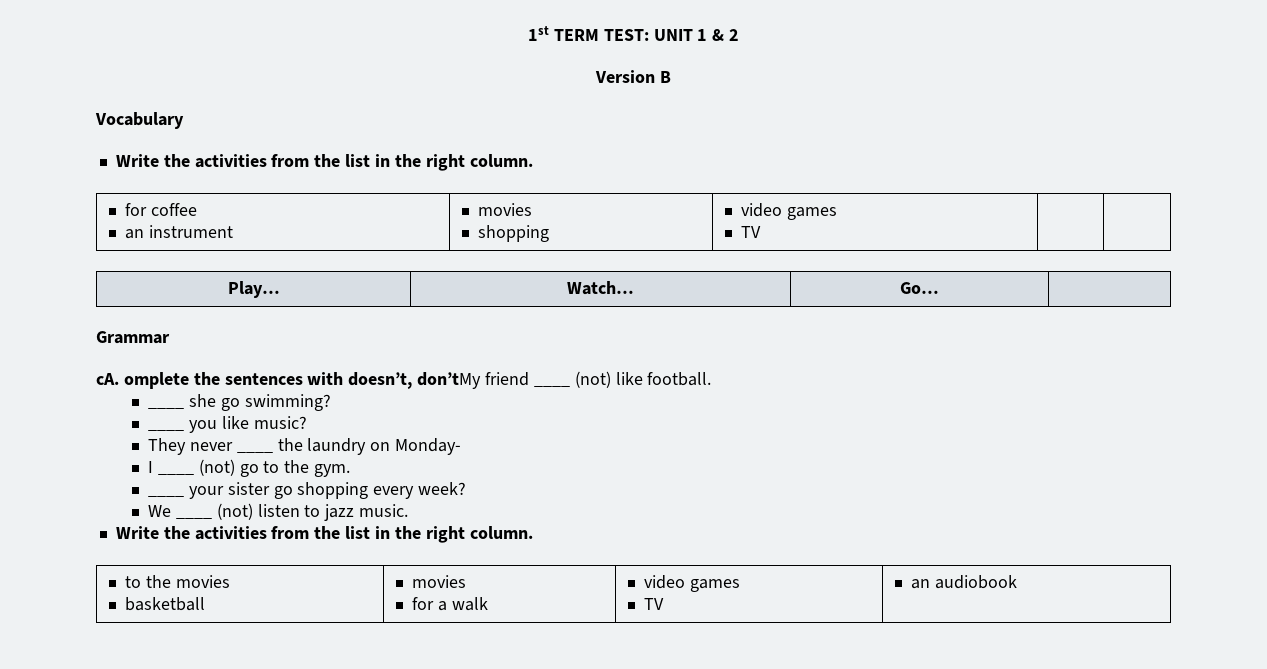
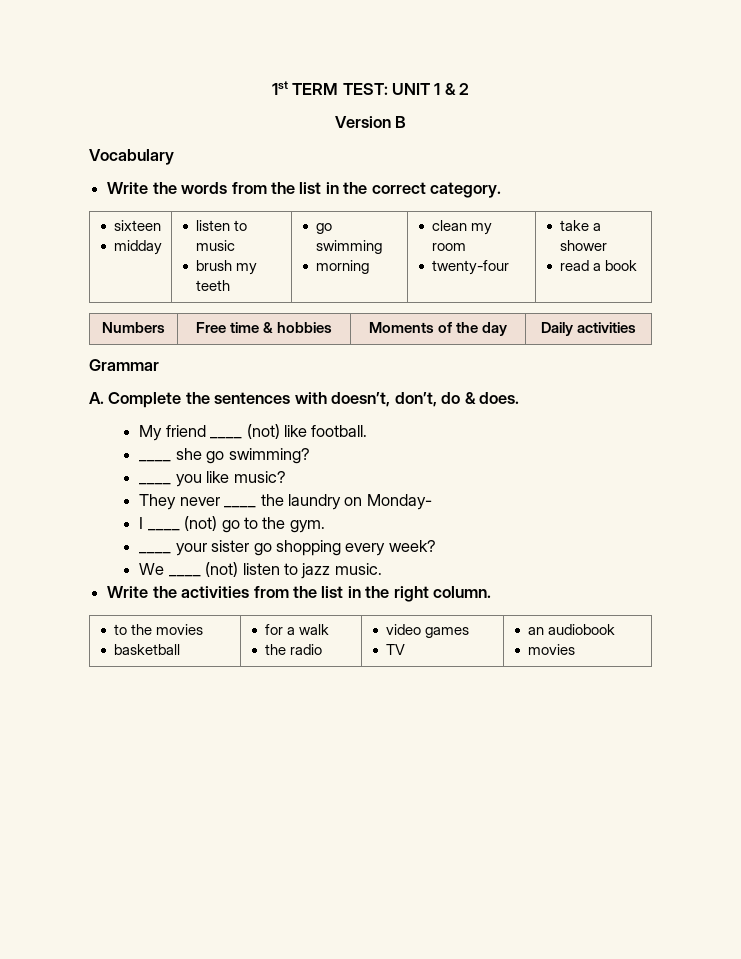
  Vocabulary
- Write the activities from the list in the right column.
- for coffee
- an instrument | movies
- shopping | video games
- TV | |
- Play… | Watch… | Go… |
+ Write the words from the list in the correct category.
+ sixteen
+ midday | listen to music
+ brush my teeth | go swimming
+ morning | clean my room
+ twenty-four | take a shower
+ read a book
+ Numbers | Free time & hobbies | Moments of the day | Daily activities
- cA. omplete the sentences with doesn’t, don’tMy friend ____ (not) like football.
+ A. Complete the sentences with doesn’t, don’t, do & does.
+ My friend ____ (not) like football.
  to the movies
- basketball | movies
- for a walk | video games
+ basketball | for a walk
+ the radio | video games
  TV | an audiobook
+ movies

